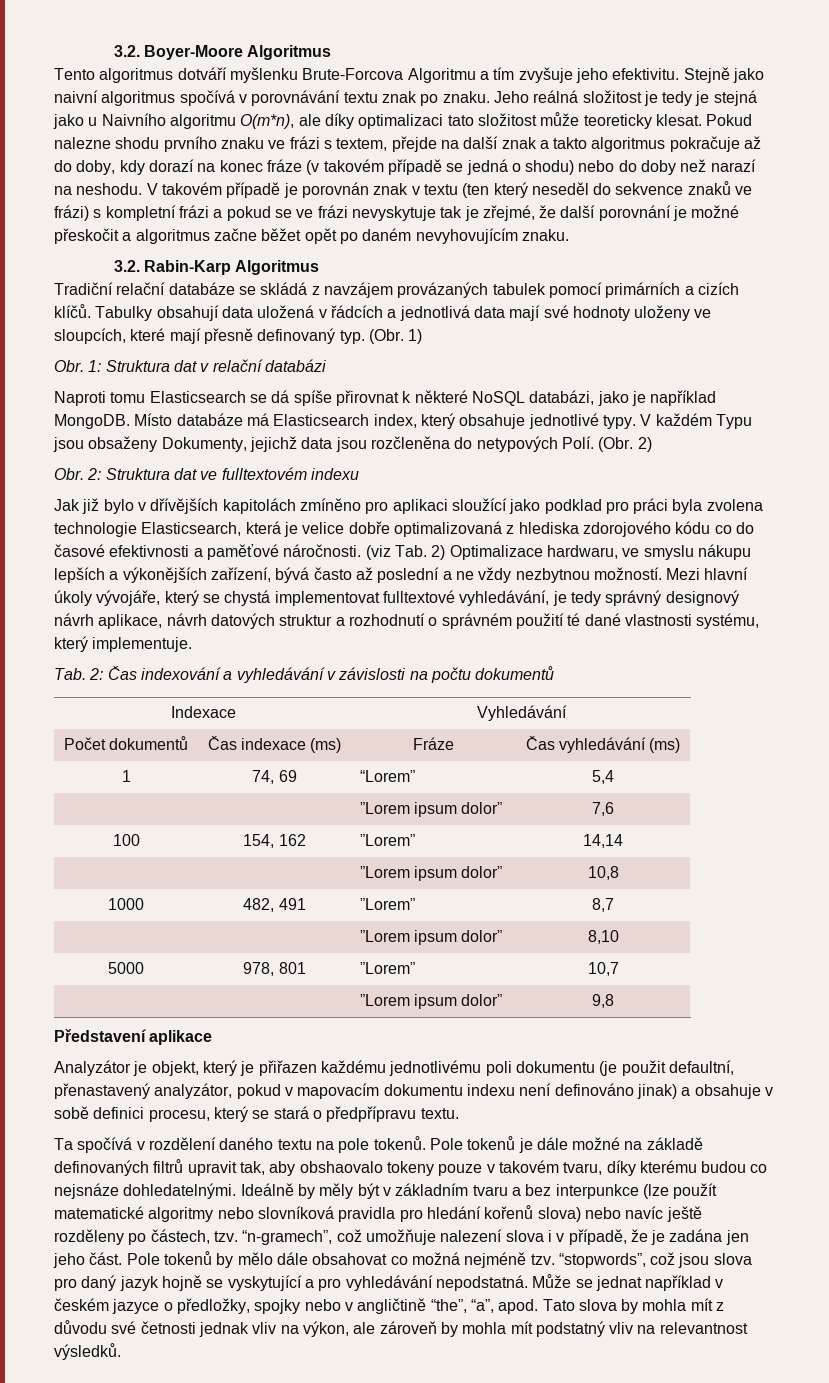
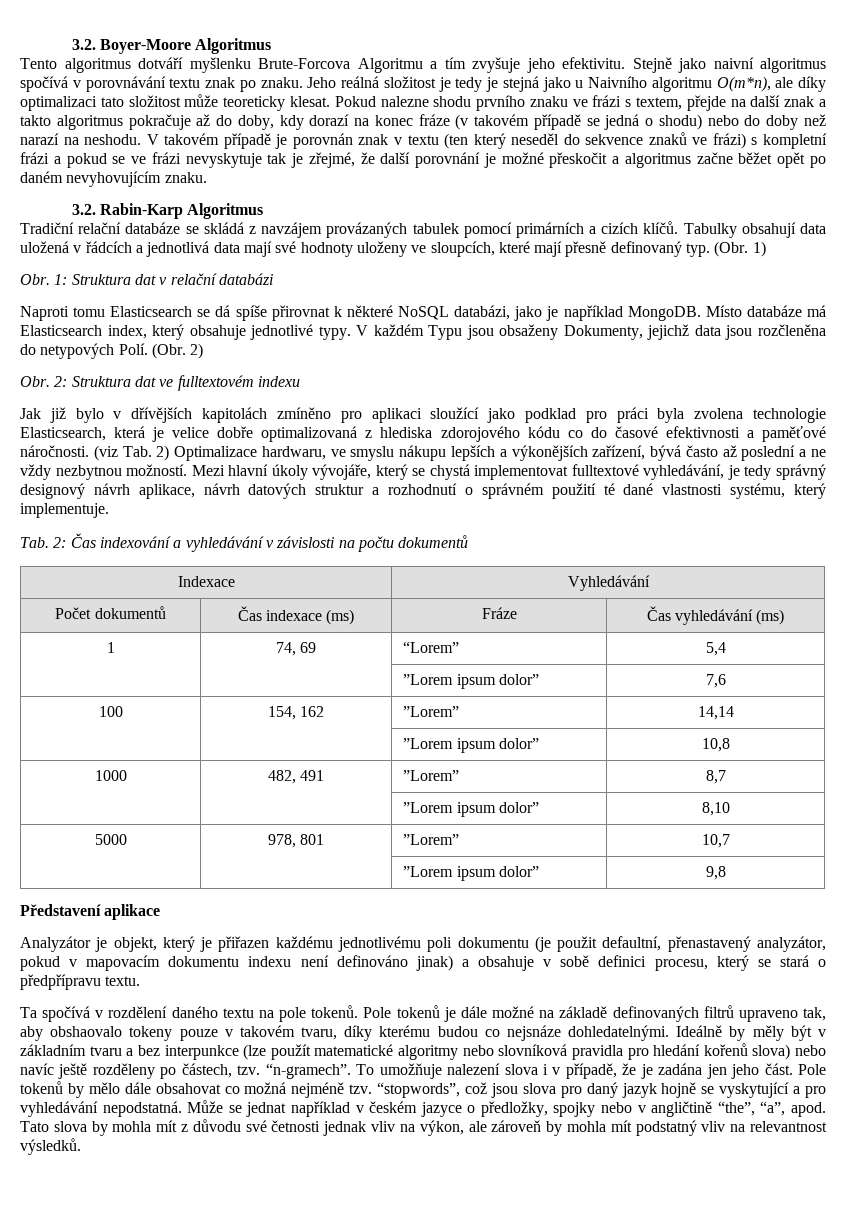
- Pole tokenů je dále možné na základě definovaných filtrů upravit tak, aby obshaovalo tokeny pouze v takovém tvaru, díky kterému budou co nejsnáze dohledatelnými.
+ Pole tokenů je dále možné na základě definovaných filtrů upraveno tak, aby obshaovalo tokeny pouze v takovém tvaru, díky kterému budou co nejsnáze dohledatelnými.
- “n-gramech”, což umožňuje nalezení slova i v případě, že je zadána jen jeho část.
+ “n-gramech”. To umožňuje nalezení slova i v případě, že je zadána jen jeho část.

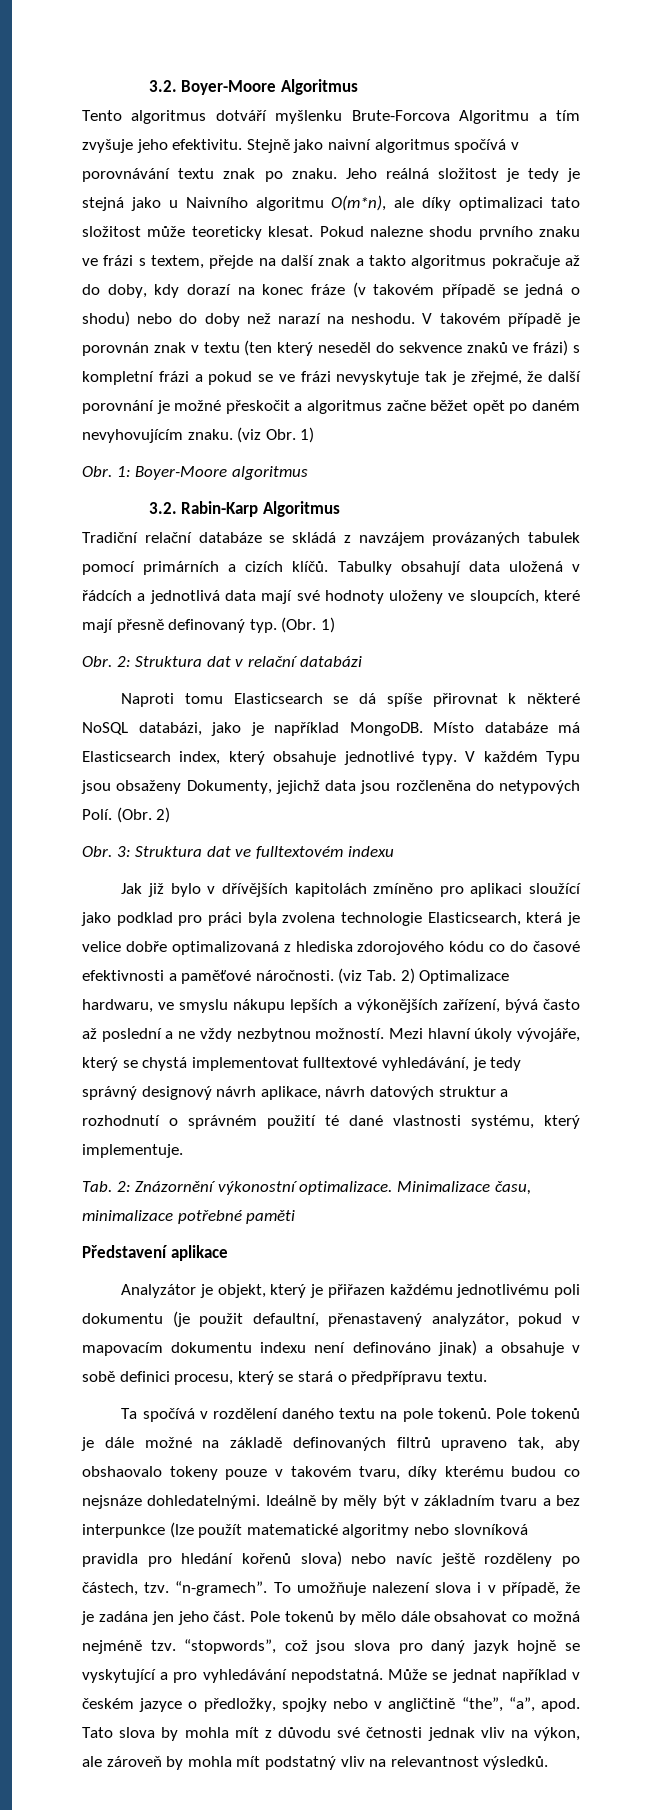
+ (viz Obr. 1)
+ Obr. 1: Boyer-Moore algoritmus
- Obr. 1: Struktura dat v relační databázi
+ Obr. 2: Struktura dat v relační databázi
- Obr. 2: Struktura dat ve fulltextovém indexu
+ Obr. 3: Struktura dat ve fulltextovém indexu
- Tab. 2: Čas indexování a vyhledávání v závislosti na počtu dokumentů
- Indexace | Vyhledávání
- Počet dokumentů | Čas indexace (ms) | Fráze | Čas vyhledávání (ms)
- 1 | 74, 69 | “Lorem” | 5,4
- | | ”Lorem ipsum dolor” | 7,6
- 100 | 154, 162 | ”Lorem” | 14,14
- | | ”Lorem ipsum dolor” | 10,8
- 1000 | 482, 491 | ”Lorem” | 8,7
- | | ”Lorem ipsum dolor” | 8,10
- 5000 | 978, 801 | ”Lorem” | 10,7
- | | ”Lorem ipsum dolor” | 9,8
+ Tab. 2: Znázornění výkonostní optimalizace. Minimalizace času, minimalizace potřebné paměti

